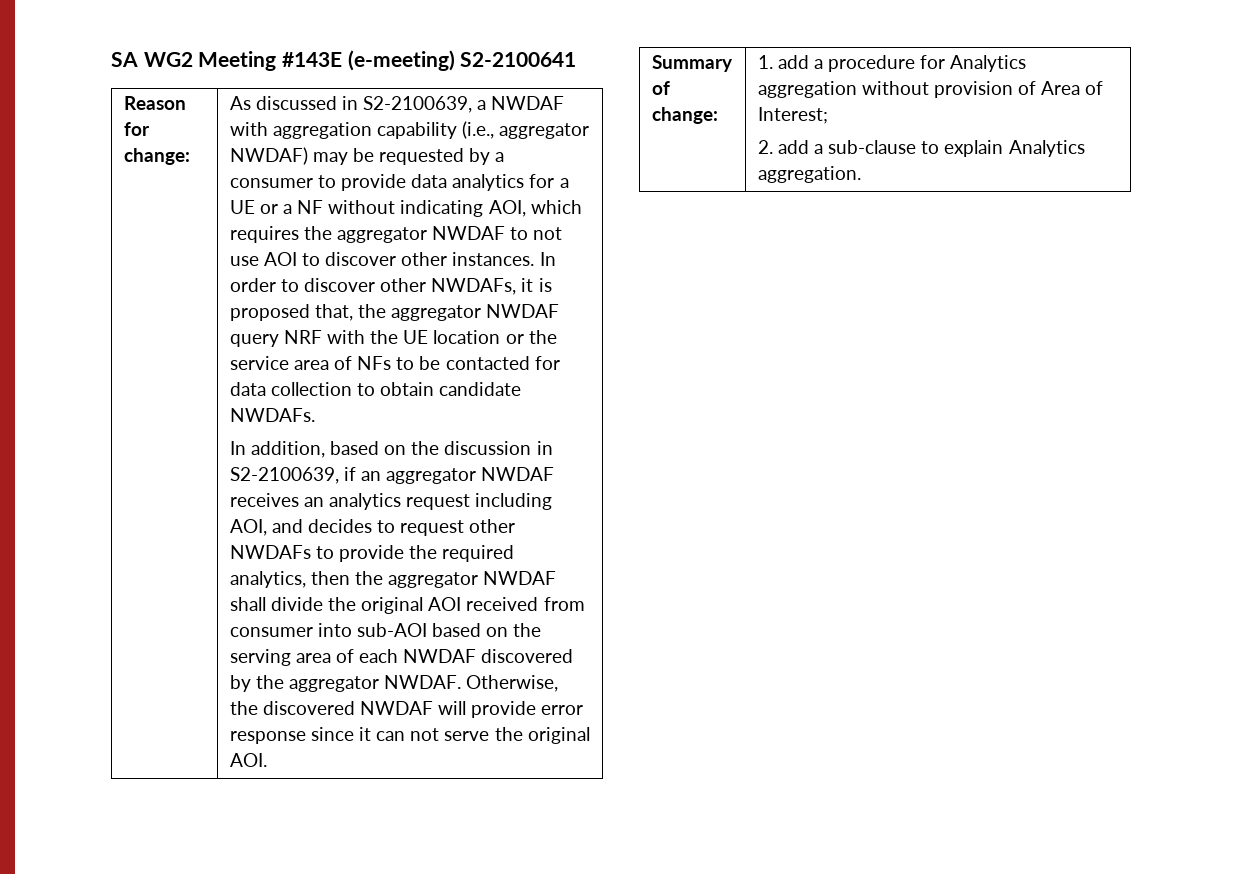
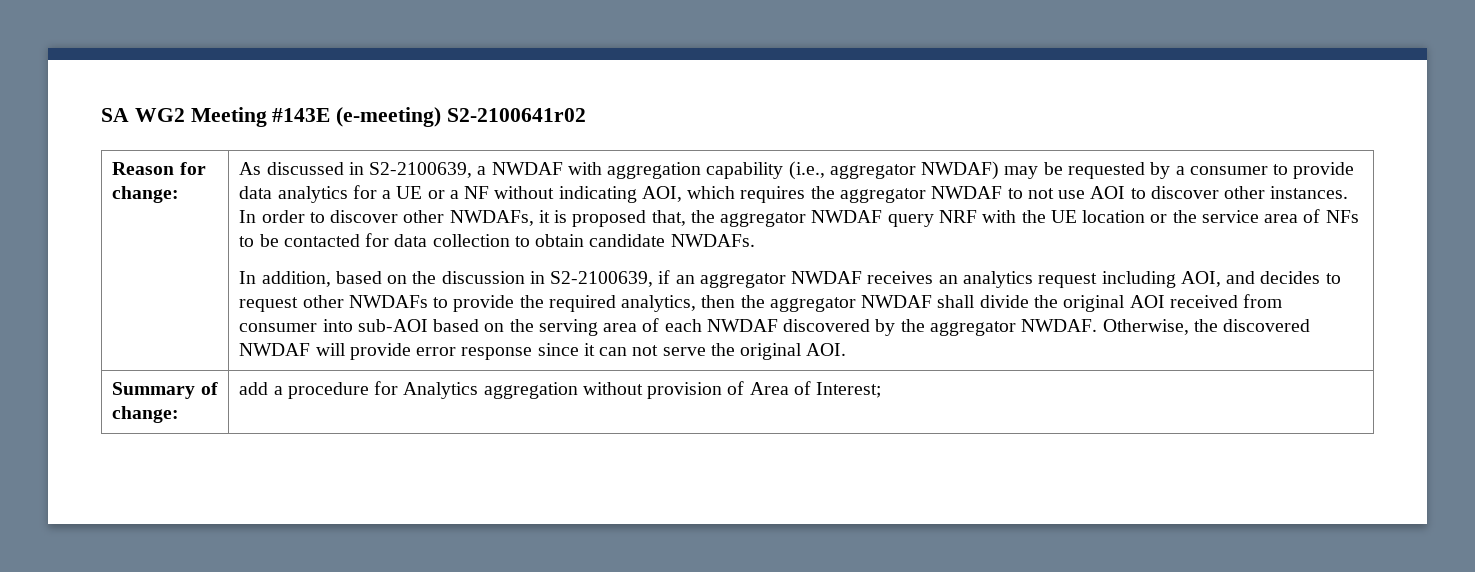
- SA WG2 Meeting #143E (e-meeting) S2-2100641
+ SA WG2 Meeting #143E (e-meeting) S2-2100641r02
- Summary of change: | 1. add a procedure for Analytics aggregation without provision of Area of Interest;
- 2. add a sub-clause to explain Analytics aggregation.
+ Summary of change: | add a procedure for Analytics aggregation without provision of Area of Interest;

